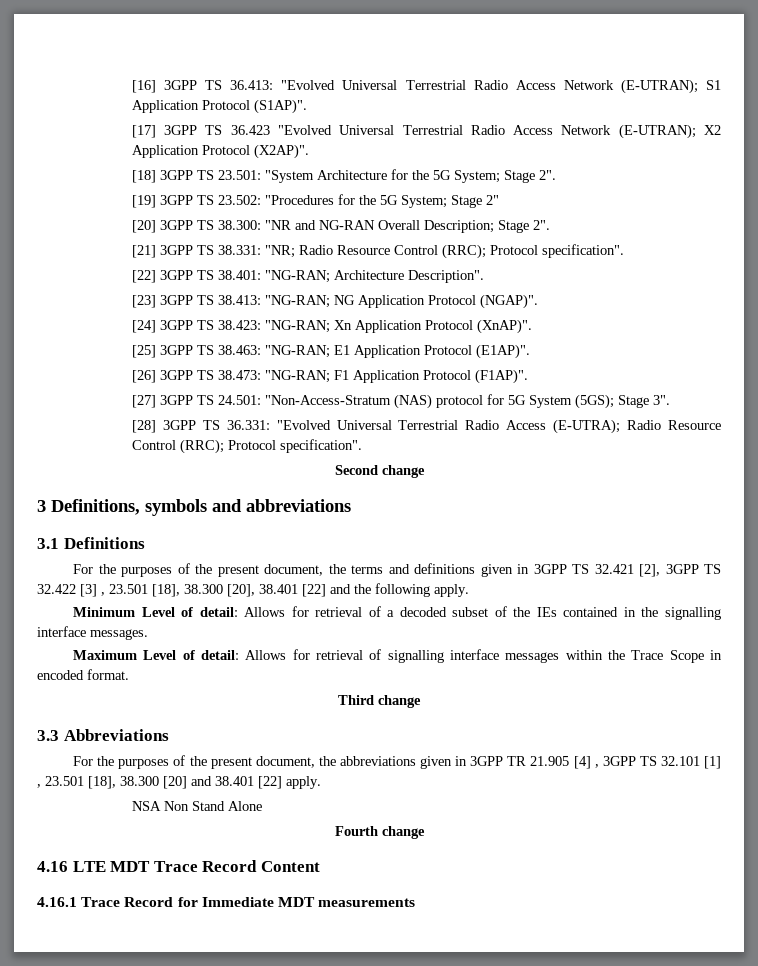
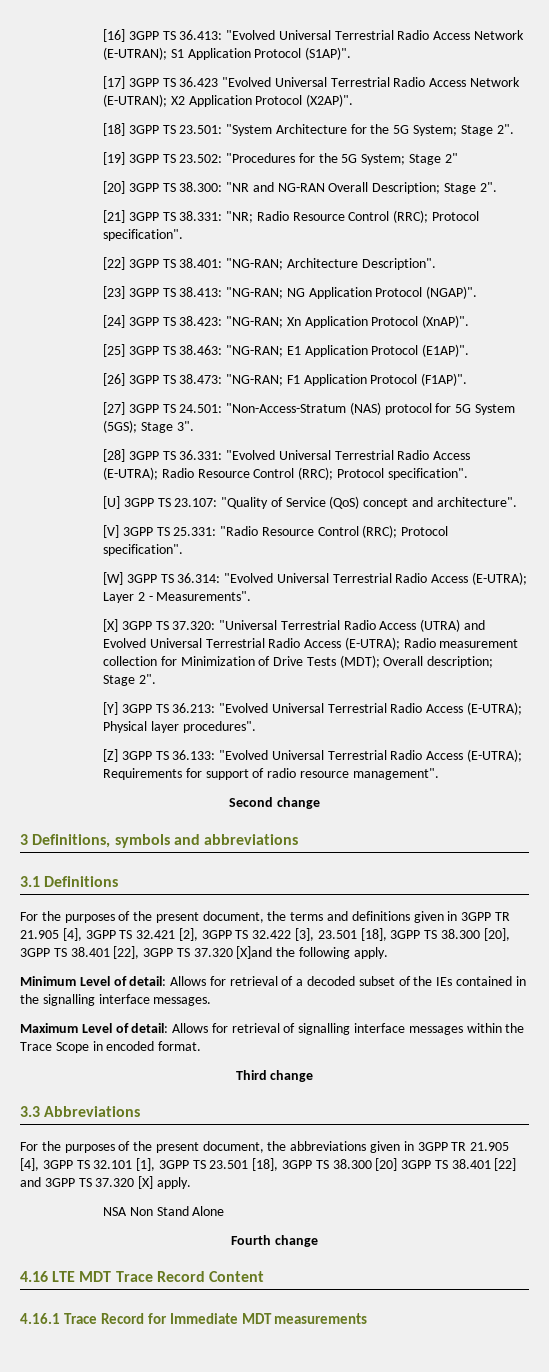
+ [U] 3GPP TS 23.107: "Quality of Service (QoS) concept and architecture".
+ [V] 3GPP TS 25.331: "Radio Resource Control (RRC); Protocol specification".
+ [W] 3GPP TS 36.314: "Evolved Universal Terrestrial Radio Access (E-UTRA); Layer 2 - Measurements".
+ [X] 3GPP TS 37.320: "Universal Terrestrial Radio Access (UTRA) and Evolved Universal Terrestrial Radio Access (E-UTRA); Radio measurement collection for Minimization of Drive Tests (MDT); Overall description; Stage 2".
+ [Y] 3GPP TS 36.213: "Evolved Universal Terrestrial Radio Access (E-UTRA); Physical layer procedures".
+ [Z] 3GPP TS 36.133: "Evolved Universal Terrestrial Radio Access (E-UTRA); Requirements for support of radio resource management".
- For the purposes of the present document, the terms and definitions given in 3GPP TS 32.421 [2], 3GPP TS 32.422 [3] , 23.501 [18], 38.300 [20], 38.401 [22] and the following apply.
+ For the purposes of the present document, the terms and definitions given in 3GPP TR 21.905 [4], 3GPP TS 32.421 [2], 3GPP TS 32.422 [3], 23.501 [18], 3GPP TS 38.300 [20], 3GPP TS 38.401 [22], 3GPP TS 37.320 [X]and the following apply.
- For the purposes of the present document, the abbreviations given in 3GPP TR 21.905 [4] , 3GPP TS 32.101 [1] , 23.501 [18], 38.300 [20] and 38.401 [22] apply.
+ For the purposes of the present document, the abbreviations given in 3GPP TR 21.905 [4], 3GPP TS 32.101 [1], 3GPP TS 23.501 [18], 3GPP TS 38.300 [20] 3GPP TS 38.401 [22] and 3GPP TS 37.320 [X] apply.

